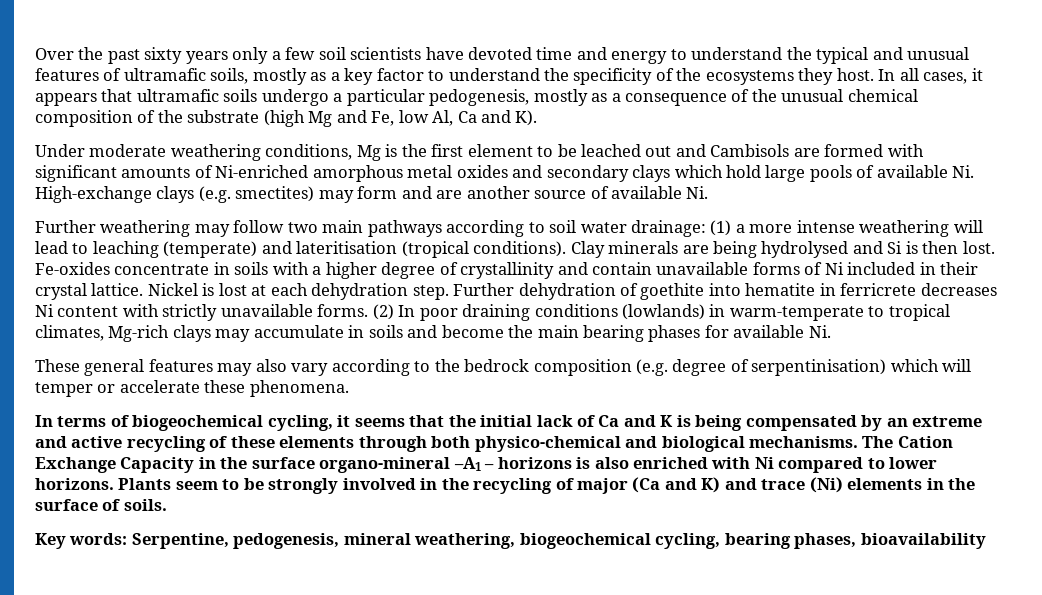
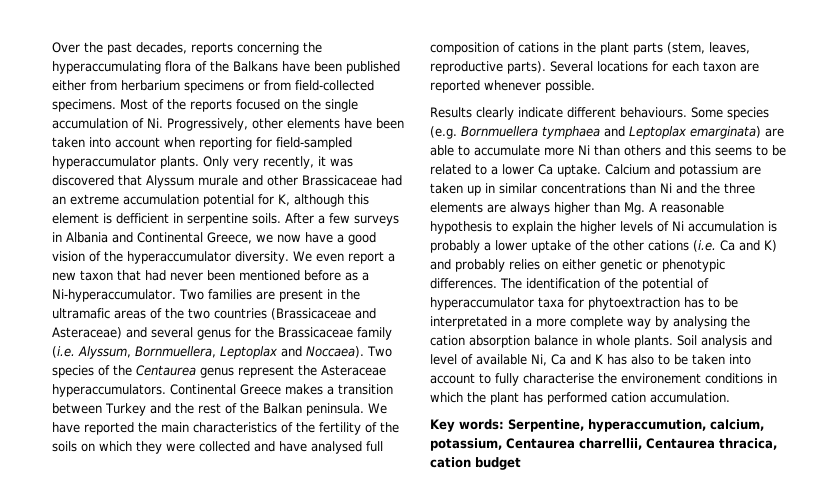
- Over the past sixty years only a few soil scientists have devoted time and energy to understand the typical and unusual features of ultramafic soils, mostly as a key factor to understand the specificity of the ecosystems they host. In all cases, it appears that ultramafic soils undergo a particular pedogenesis, mostly as a consequence of the unusual chemical composition of the substrate (high Mg and Fe, low Al, Ca and K).
- Under moderate weathering conditions, Mg is the first element to be leached out and Cambisols are formed with significant amounts of Ni-enriched amorphous metal oxides and secondary clays which hold large pools of available Ni. High-exchange clays (e.g. smectites) may form and are another source of available Ni.
- Further weathering may follow two main pathways according to soil water drainage: (1) a more intense weathering will lead to leaching (temperate) and lateritisation (tropical conditions). Clay minerals are being hydrolysed and Si is then lost. Fe-oxides concentrate in soils with a higher degree of crystallinity and contain unavailable forms of Ni included in their crystal lattice. Nickel is lost at each dehydration step. Further dehydration of goethite into hematite in ferricrete decreases Ni content with strictly unavailable forms. (2) In poor draining conditions (lowlands) in warm-temperate to tropical climates, Mg-rich clays may accumulate in soils and become the main bearing phases for available Ni.
- These general features may also vary according to the bedrock composition (e.g. degree of serpentinisation) which will temper or accelerate these phenomena.
- In terms of biogeochemical cycling, it seems that the initial lack of Ca and K is being compensated by an extreme and active recycling of these elements through both physico-chemical and biological mechanisms. The Cation Exchange Capacity in the surface organo-mineral –A1 – horizons is also enriched with Ni compared to lower horizons. Plants seem to be strongly involved in the recycling of major (Ca and K) and trace (Ni) elements in the surface of soils.
- Key words: Serpentine, pedogenesis, mineral weathering, biogeochemical cycling, bearing phases, bioavailability
+ Over the past decades, reports concerning the hyperaccumulating flora of the Balkans have been published either from herbarium specimens or from field-collected specimens. Most of the reports focused on the single accumulation of Ni. Progressively, other elements have been taken into account when reporting for field-sampled hyperaccumulator plants. Only very recently, it was discovered that Alyssum murale and other Brassicaceae had an extreme accumulation potential for K, although this element is defficient in serpentine soils. After a few surveys in Albania and Continental Greece, we now have a good vision of the hyperaccumulator diversity. We even report a new taxon that had never been mentioned before as a Ni-hyperaccumulator. Two families are present in the ultramafic areas of the two countries (Brassicaceae and Asteraceae) and several genus for the Brassicaceae family (i.e. Alyssum, Bornmuellera, Leptoplax and Noccaea). Two species of the Centaurea genus represent the Asteraceae hyperaccumulators. Continental Greece makes a transition between Turkey and the rest of the Balkan peninsula. We have reported the main characteristics of the fertility of the soils on which they were collected and have analysed full composition of cations in the plant parts (stem, leaves, reproductive parts). Several locations for each taxon are reported whenever possible.
+ Results clearly indicate different behaviours. Some species (e.g. Bornmuellera tymphaea and Leptoplax emarginata) are able to accumulate more Ni than others and this seems to be related to a lower Ca uptake. Calcium and potassium are taken up in similar concentrations than Ni and the three elements are always higher than Mg. A reasonable hypothesis to explain the higher levels of Ni accumulation is probably a lower uptake of the other cations (i.e. Ca and K) and probably relies on either genetic or phenotypic differences. The identification of the potential of hyperaccumulator taxa for phytoextraction has to be interpretated in a more complete way by analysing the cation absorption balance in whole plants. Soil analysis and level of available Ni, Ca and K has also to be taken into account to fully characterise the environement conditions in which the plant has performed cation accumulation.
+ Key words: Serpentine, hyperaccumution, calcium, potassium, Centaurea charrellii, Centaurea thracica, cation budget

